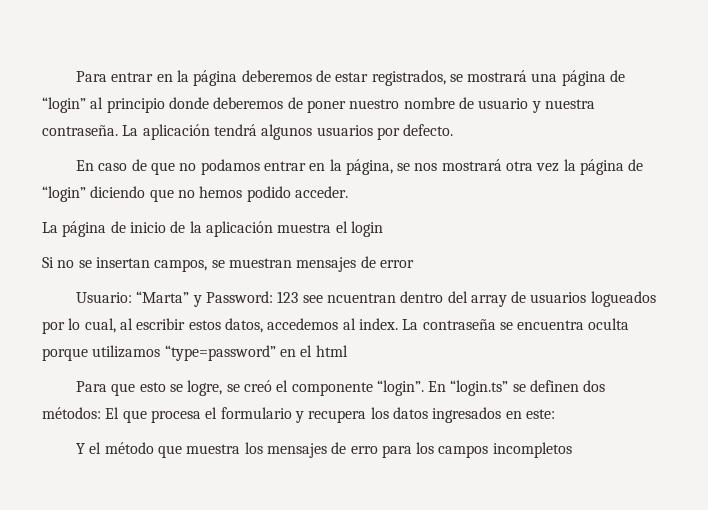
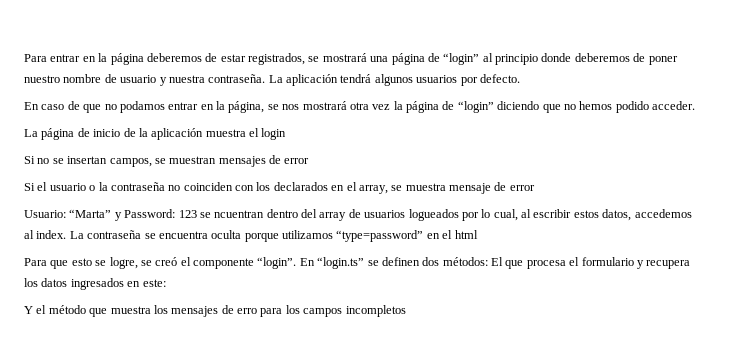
+ Si el usuario o la contraseña no coinciden con los declarados en el array, se muestra mensaje de error
- Usuario: “Marta” y Password: 123 see ncuentran dentro del array de usuarios logueados por lo cual, al escribir estos datos, accedemos al index.
+ Usuario: “Marta” y Password: 123 se ncuentran dentro del array de usuarios logueados por lo cual, al escribir estos datos, accedemos al index.

